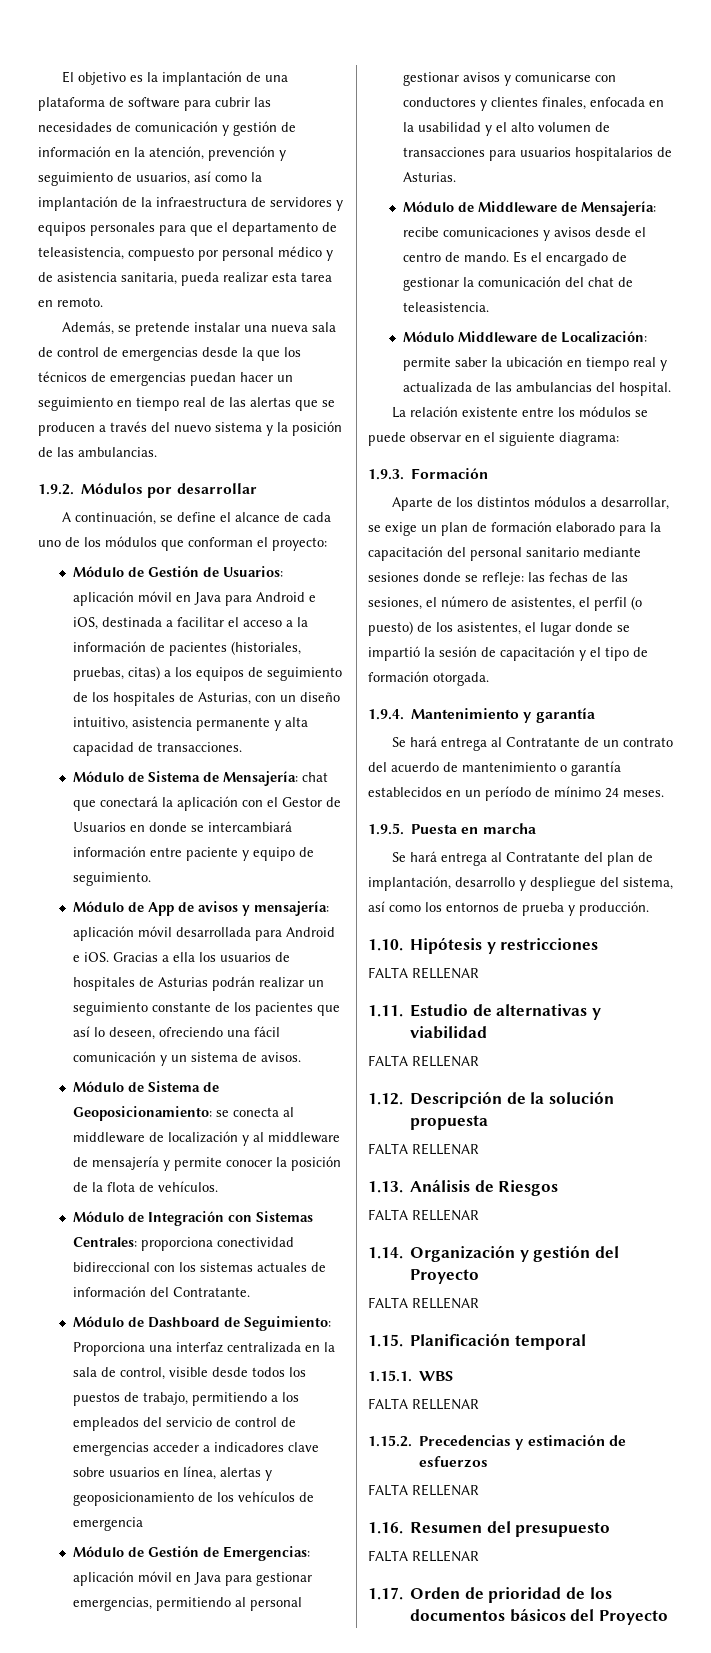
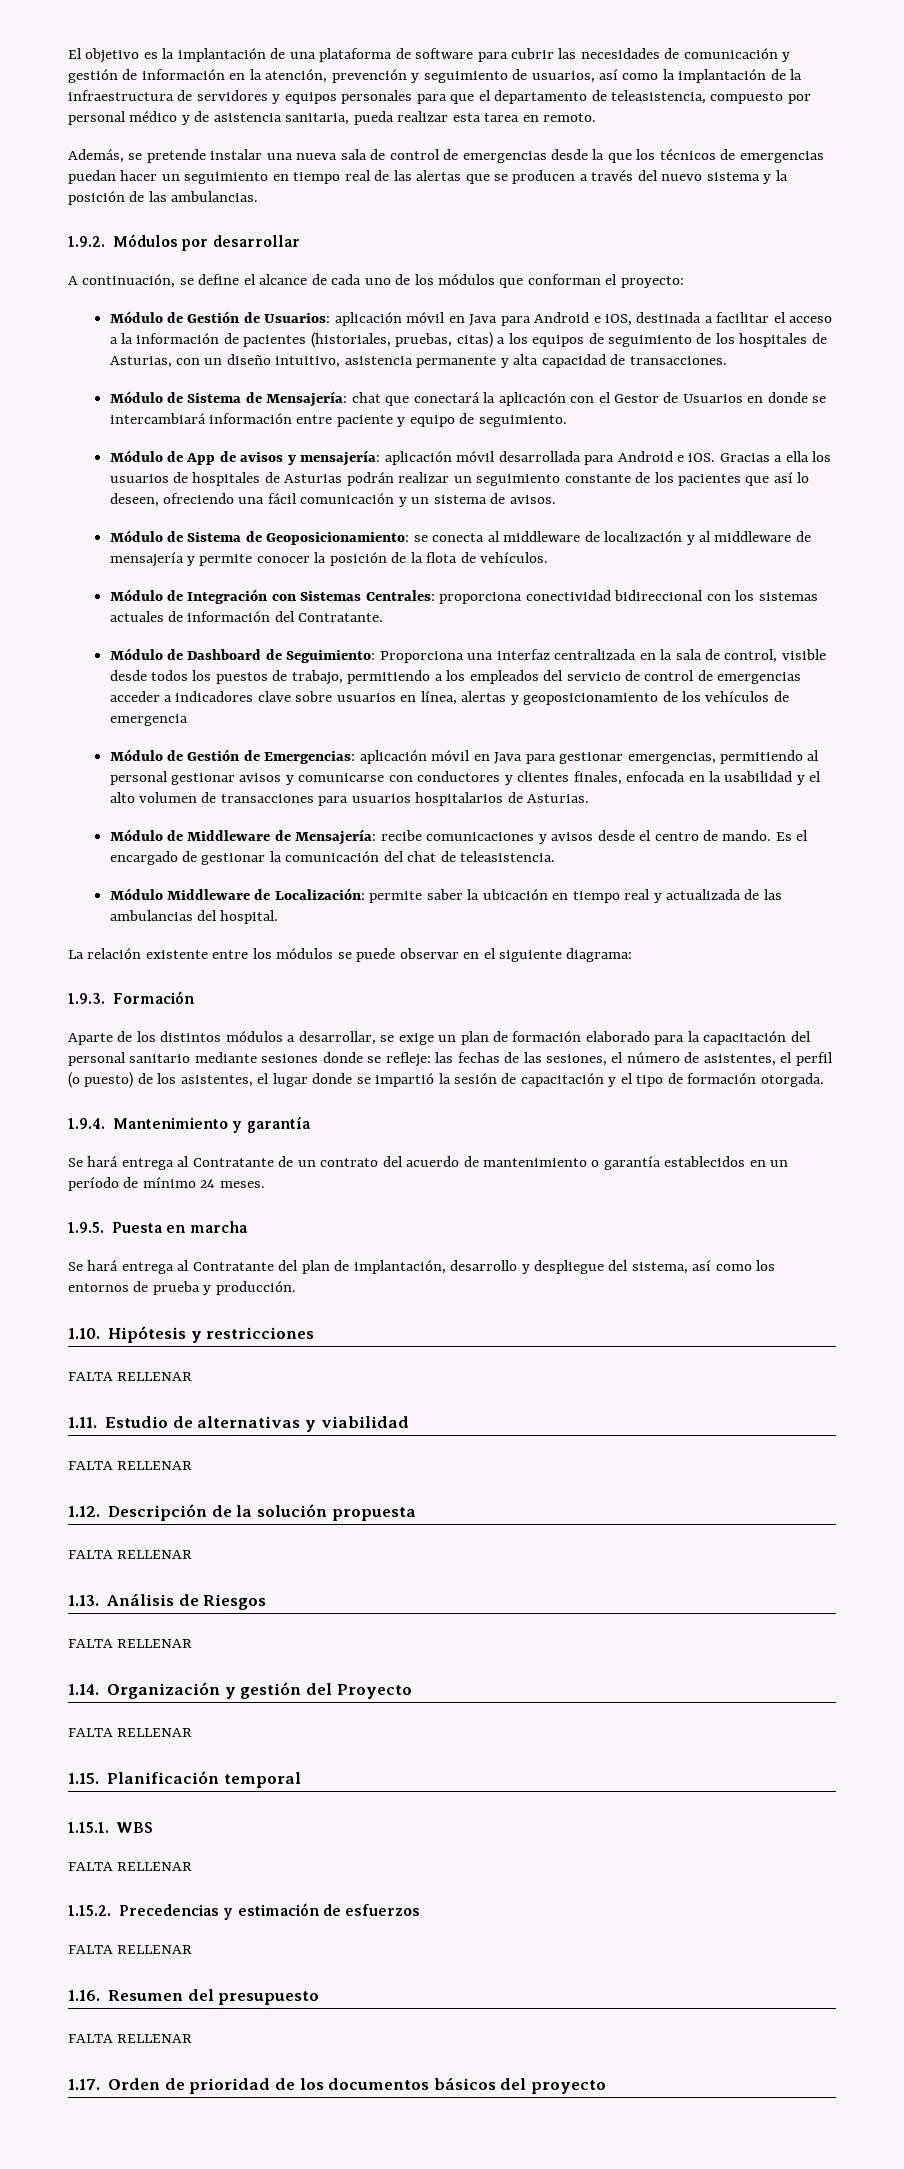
- 1.17. Orden de prioridad de los documentos básicos del Proyecto
+ 1.17. Orden de prioridad de los documentos básicos del proyecto

